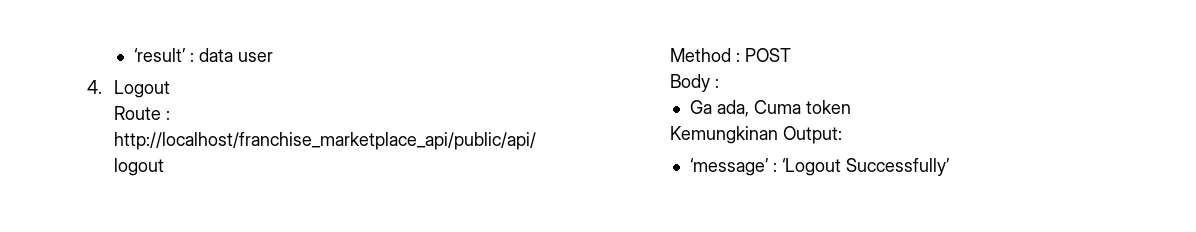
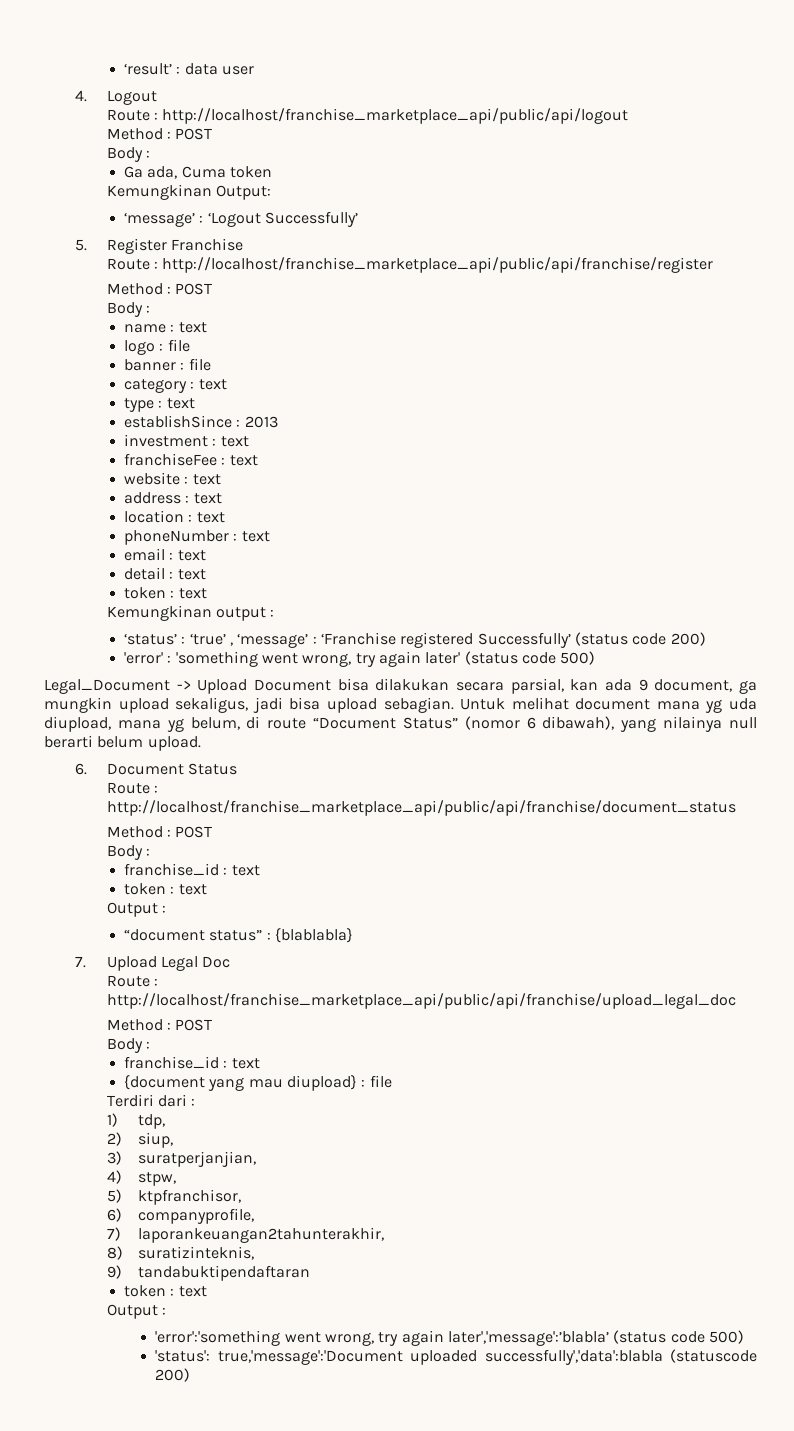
+ 5. Register Franchise
+ Route : http://localhost/franchise_marketplace_api/public/api/franchise/register
+ Method : POST
+ Body :
+ name : text
+ logo : file
+ banner : file
+ category : text
+ type : text
+ establishSince : 2013
+ investment : text
+ franchiseFee : text
+ website : text
+ address : text
+ location : text
+ phoneNumber : text
+ email : text
+ detail : text
+ token : text
+ Kemungkinan output :
+ ‘status’ : ‘true’ , ‘message’ : ‘Franchise registered Successfully’ (status code 200)
+ 'error' : 'something went wrong, try again later' (status code 500)
+ Legal_Document -> Upload Document bisa dilakukan secara parsial, kan ada 9 document, ga mungkin upload sekaligus, jadi bisa upload sebagian. Untuk melihat document mana yg uda diupload, mana yg belum, di route “Document Status” (nomor 6 dibawah), yang nilainya null berarti belum upload.
+ 6. Document Status
+ Route : http://localhost/franchise_marketplace_api/public/api/franchise/document_status
+ Method : POST
+ Body :
+ franchise_id : text
+ token : text
+ Output :
+ “document status” : {blablabla}
+ 7. Upload Legal Doc
+ Route : http://localhost/franchise_marketplace_api/public/api/franchise/upload_legal_doc
+ Method : POST
+ Body :
+ franchise_id : text
+ {document yang mau diupload} : file
+ Terdiri dari :
+ 1) tdp,
+ 2) siup,
+ 3) suratperjanjian,
+ 4) stpw,
+ 5) ktpfranchisor,
+ 6) companyprofile,
+ 7) laporankeuangan2tahunterakhir,
+ 8) suratizinteknis,
+ 9) tandabuktipendaftaran
+ token : text
+ Output :
+ 'error':'something went wrong, try again later','message':’blabla’ (status code 500)
+ 'status': true,'message':'Document uploaded successfully','data':blabla (statuscode 200)

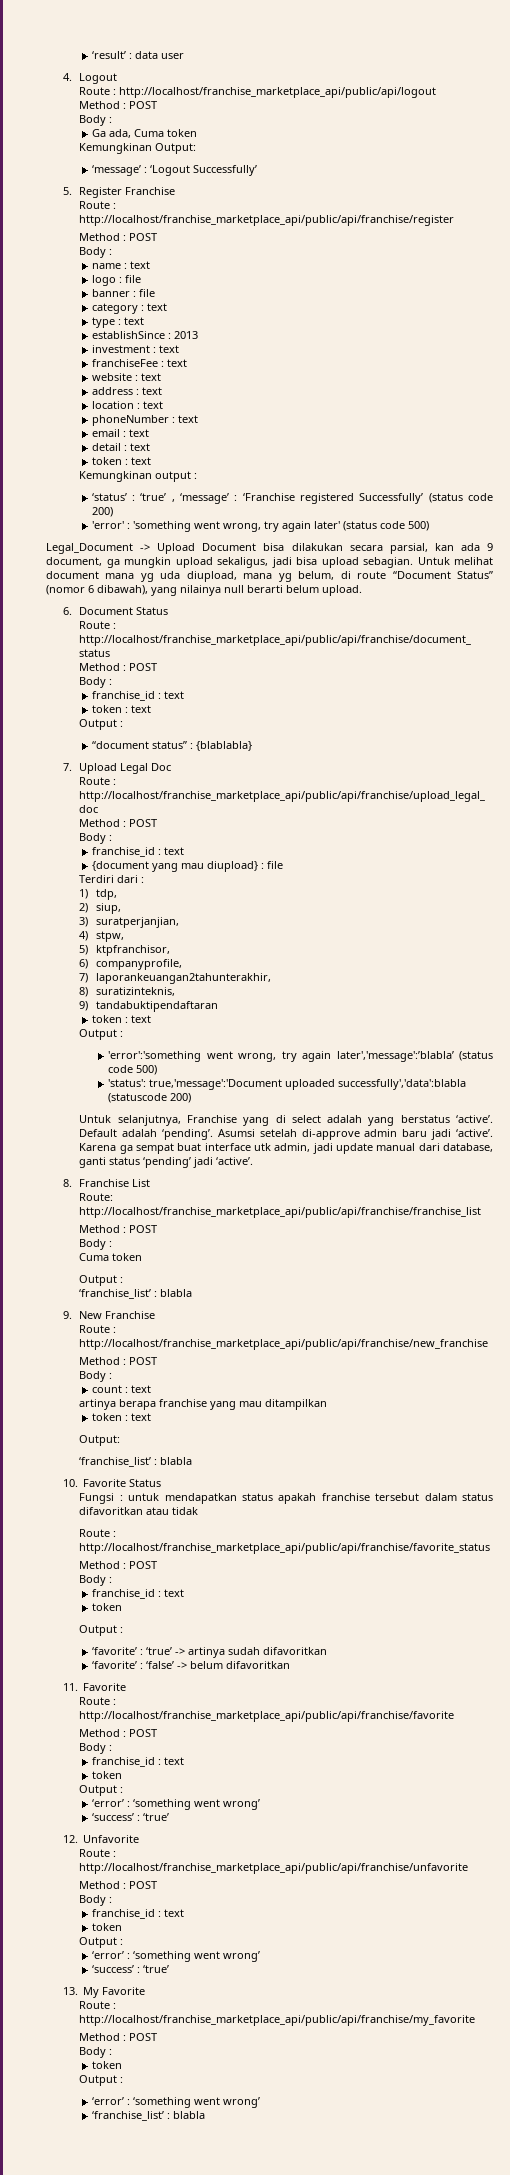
+ Untuk selanjutnya, Franchise yang di select adalah yang berstatus ‘active’. Default adalah ‘pending’. Asumsi setelah di-approve admin baru jadi ‘active’. Karena ga sempat buat interface utk admin, jadi update manual dari database, ganti status ‘pending’ jadi ‘active’.
+ 8. Franchise List
+ Route: http://localhost/franchise_marketplace_api/public/api/franchise/franchise_list
+ Method : POST
+ Body :
+ Cuma token
+ Output :
+ ‘franchise_list’ : blabla
+ 9. New Franchise
+ Route : http://localhost/franchise_marketplace_api/public/api/franchise/new_franchise
+ Method : POST
+ Body :
+ count : text
+ artinya berapa franchise yang mau ditampilkan
+ token : text
+ Output:
+ ‘franchise_list’ : blabla
+ 10. Favorite Status
+ Fungsi : untuk mendapatkan status apakah franchise tersebut dalam status difavoritkan atau tidak
+ Route : http://localhost/franchise_marketplace_api/public/api/franchise/favorite_status
+ Method : POST
+ Body :
+ franchise_id : text
+ token
+ Output :
+ ‘favorite’ : ‘true’ -> artinya sudah difavoritkan
+ ‘favorite’ : ‘false’ -> belum difavoritkan
+ 11. Favorite
+ Route : http://localhost/franchise_marketplace_api/public/api/franchise/favorite
+ Method : POST
+ Body :
+ franchise_id : text
+ token
+ Output :
+ ‘error’ : ‘something went wrong’
+ ‘success’ : ‘true’
+ 12. Unfavorite
+ Route : http://localhost/franchise_marketplace_api/public/api/franchise/unfavorite
+ Method : POST
+ Body :
+ franchise_id : text
+ token
+ Output :
+ ‘error’ : ‘something went wrong’
+ ‘success’ : ‘true’
+ 13. My Favorite
+ Route : http://localhost/franchise_marketplace_api/public/api/franchise/my_favorite
+ Method : POST
+ Body :
+ token
+ Output :
+ ‘error’ : ‘something went wrong’
+ ‘franchise_list’ : blabla

